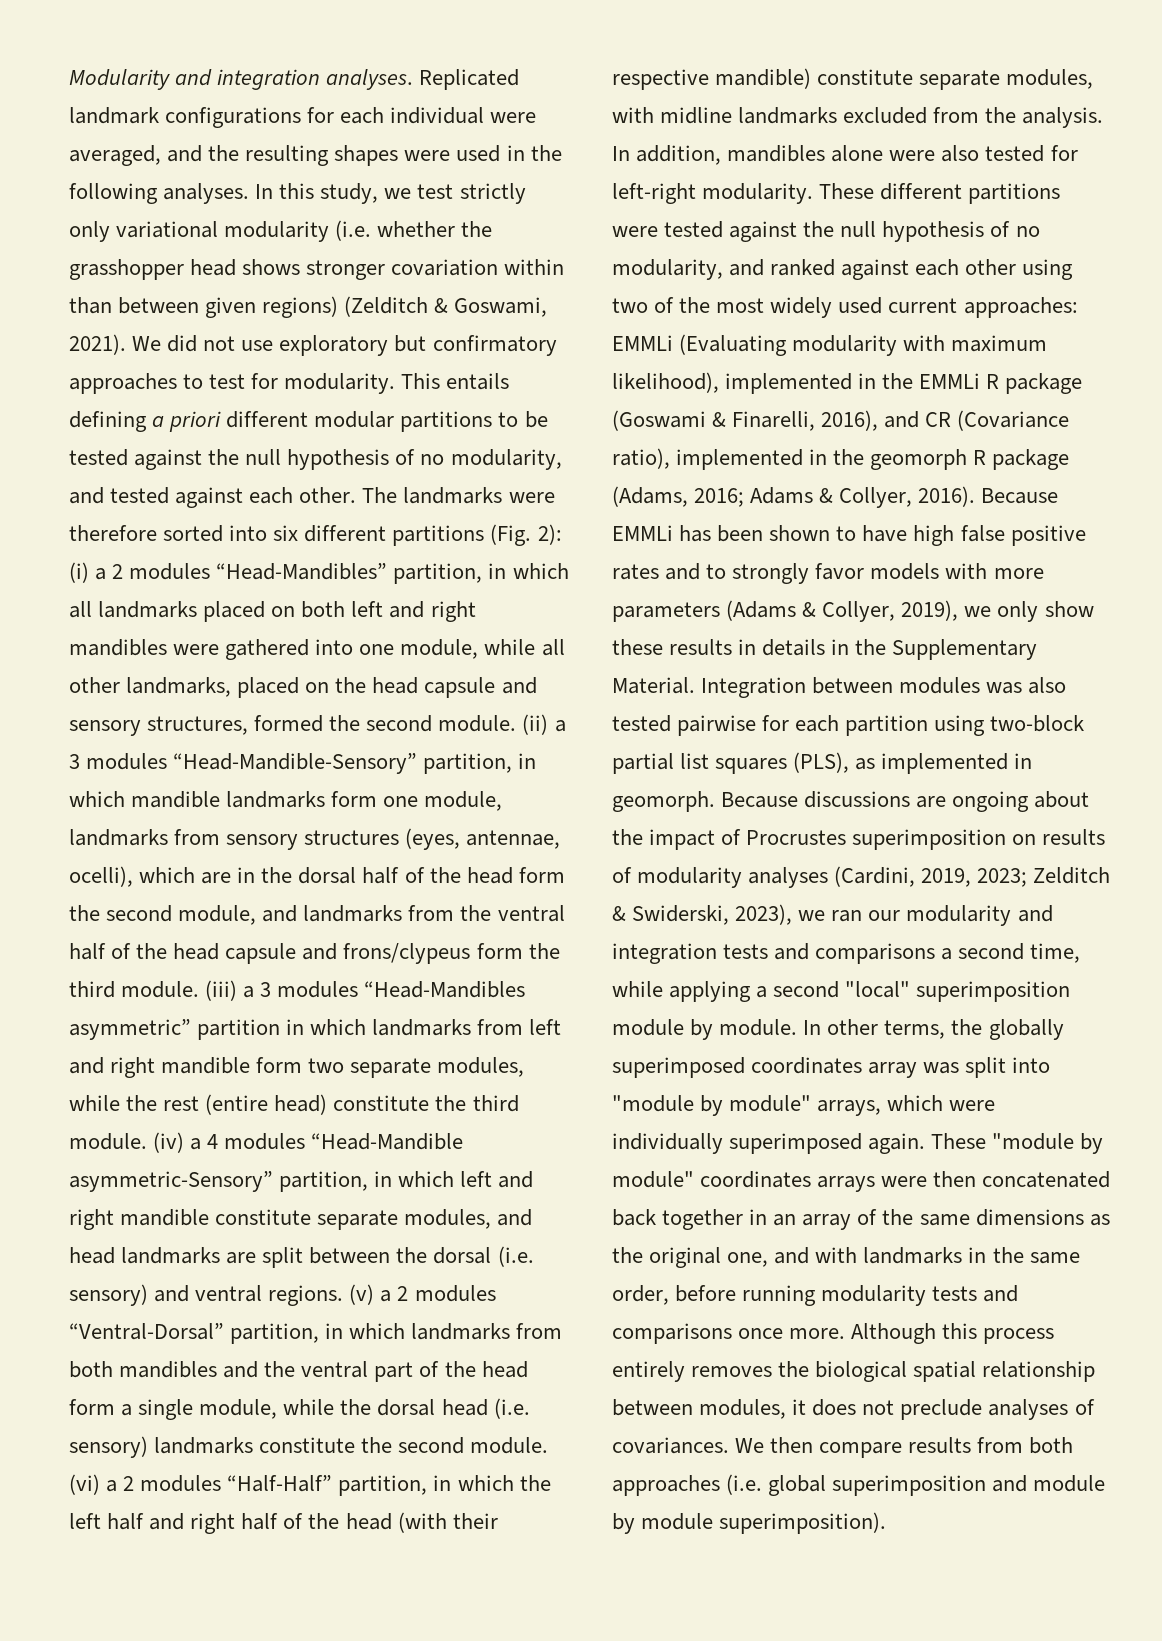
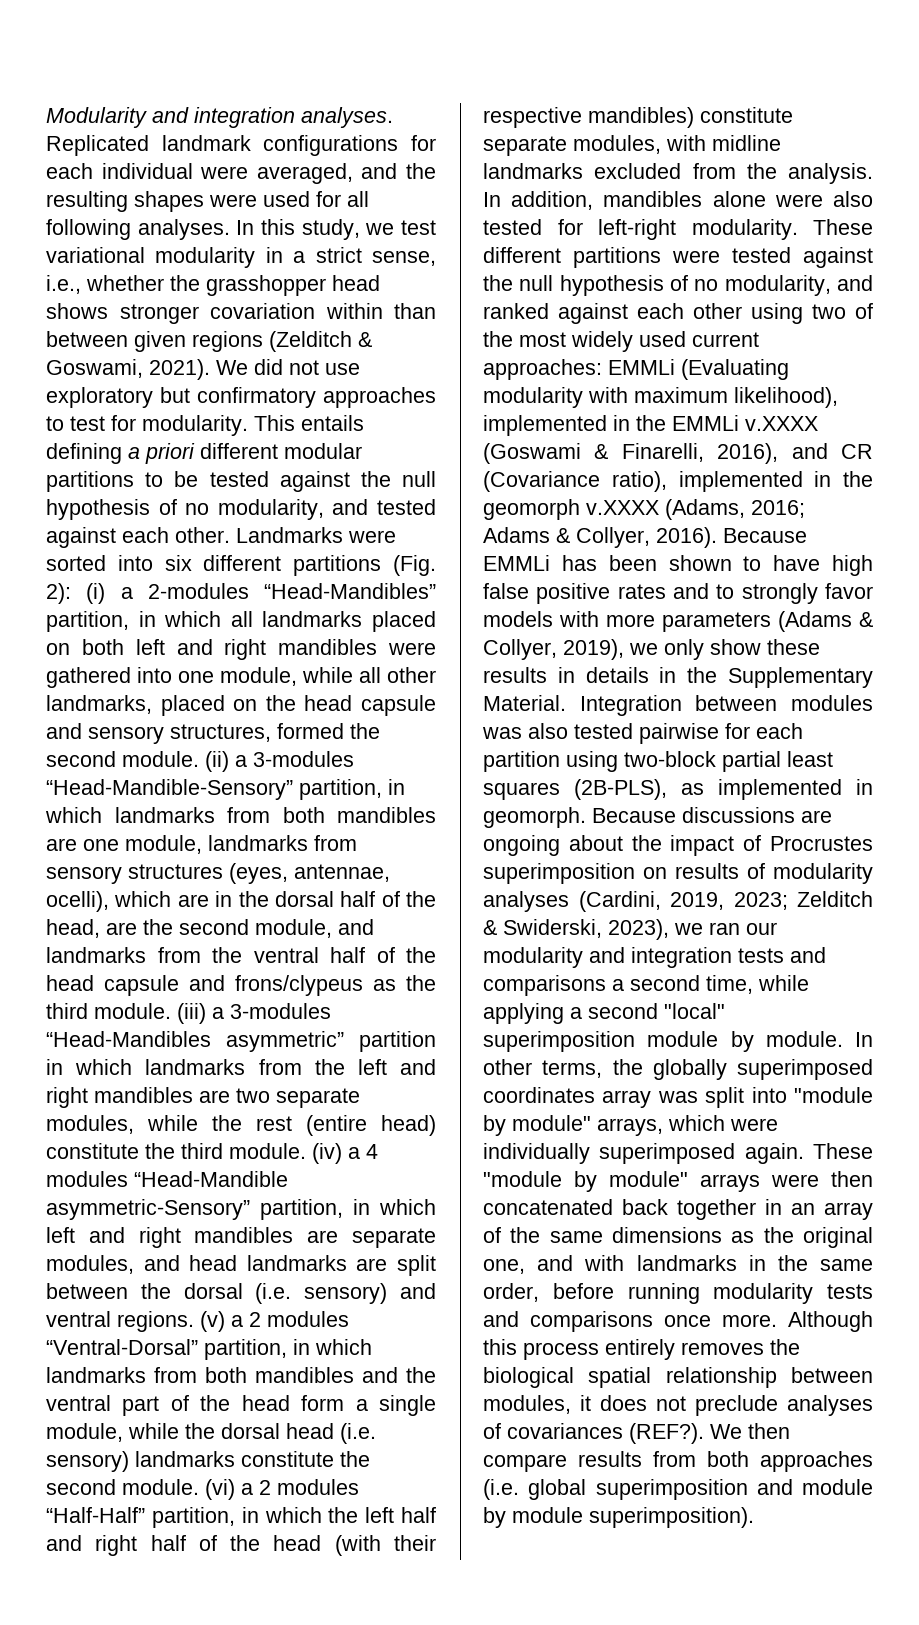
- Replicated landmark configurations for each individual were averaged, and the resulting shapes were used in the following analyses.
+ Replicated landmark configurations for each individual were averaged, and the resulting shapes were used for all following analyses.
- In this study, we test strictly only variational modularity (i.e. whether the grasshopper head shows stronger covariation within than between given regions) (Zelditch & Goswami, 2021).
+ In this study, we test variational modularity in a strict sense, i.e., whether the grasshopper head shows stronger covariation within than between given regions (Zelditch & Goswami, 2021).
- The landmarks were therefore sorted into six different partitions (Fig. 2): (i) a 2 modules “Head-Mandibles” partition, in which all landmarks placed on both left and right mandibles were gathered into one module, while all other landmarks, placed on the head capsule and sensory structures, formed the second module.
+ Landmarks were sorted into six different partitions (Fig. 2): (i) a 2-modules “Head-Mandibles” partition, in which all landmarks placed on both left and right mandibles were gathered into one module, while all other landmarks, placed on the head capsule and sensory structures, formed the second module.
- (ii) a 3 modules “Head-Mandible-Sensory” partition, in which mandible landmarks form one module, landmarks from sensory structures (eyes, antennae, ocelli), which are in the dorsal half of the head form the second module, and landmarks from the ventral half of the head capsule and frons/clypeus form the third module.
+ (ii) a 3-modules “Head-Mandible-Sensory” partition, in which landmarks from both mandibles are one module, landmarks from sensory structures (eyes, antennae, ocelli), which are in the dorsal half of the head, are the second module, and landmarks from the ventral half of the head capsule and frons/clypeus as the third module.
- (iii) a 3 modules “Head-Mandibles asymmetric” partition in which landmarks from left and right mandible form two separate modules, while the rest (entire head) constitute the third module.
+ (iii) a 3-modules “Head-Mandibles asymmetric” partition in which landmarks from the left and right mandibles are two separate modules, while the rest (entire head) constitute the third module.
- (iv) a 4 modules “Head-Mandible asymmetric-Sensory” partition, in which left and right mandible constitute separate modules, and head landmarks are split between the dorsal (i.e. sensory) and ventral regions.
+ (iv) a 4 modules “Head-Mandible asymmetric-Sensory” partition, in which left and right mandibles are separate modules, and head landmarks are split between the dorsal (i.e. sensory) and ventral regions.
- (vi) a 2 modules “Half-Half” partition, in which the left half and right half of the head (with their respective mandible) constitute separate modules, with midline landmarks excluded from the analysis.
+ (vi) a 2 modules “Half-Half” partition, in which the left half and right half of the head (with their respective mandibles) constitute separate modules, with midline landmarks excluded from the analysis.
- These different partitions were tested against the null hypothesis of no modularity, and ranked against each other using two of the most widely used current approaches: EMMLi (Evaluating modularity with maximum likelihood), implemented in the EMMLi R package (Goswami & Finarelli, 2016), and CR (Covariance ratio), implemented in the geomorph R package (Adams, 2016; Adams & Collyer, 2016).
+ These different partitions were tested against the null hypothesis of no modularity, and ranked against each other using two of the most widely used current approaches: EMMLi (Evaluating modularity with maximum likelihood), implemented in the EMMLi v.XXXX (Goswami & Finarelli, 2016), and CR (Covariance ratio), implemented in the geomorph v.XXXX (Adams, 2016; Adams & Collyer, 2016).
- Integration between modules was also tested pairwise for each partition using two-block partial list squares (PLS), as implemented in geomorph.
+ Integration between modules was also tested pairwise for each partition using two-block partial least squares (2B-PLS), as implemented in geomorph.
- These "module by module" coordinates arrays were then concatenated back together in an array of the same dimensions as the original one, and with landmarks in the same order, before running modularity tests and comparisons once more.
+ These "module by module" arrays were then concatenated back together in an array of the same dimensions as the original one, and with landmarks in the same order, before running modularity tests and comparisons once more.
- Although this process entirely removes the biological spatial relationship between modules, it does not preclude analyses of covariances.
+ Although this process entirely removes the biological spatial relationship between modules, it does not preclude analyses of covariances (REF?).

